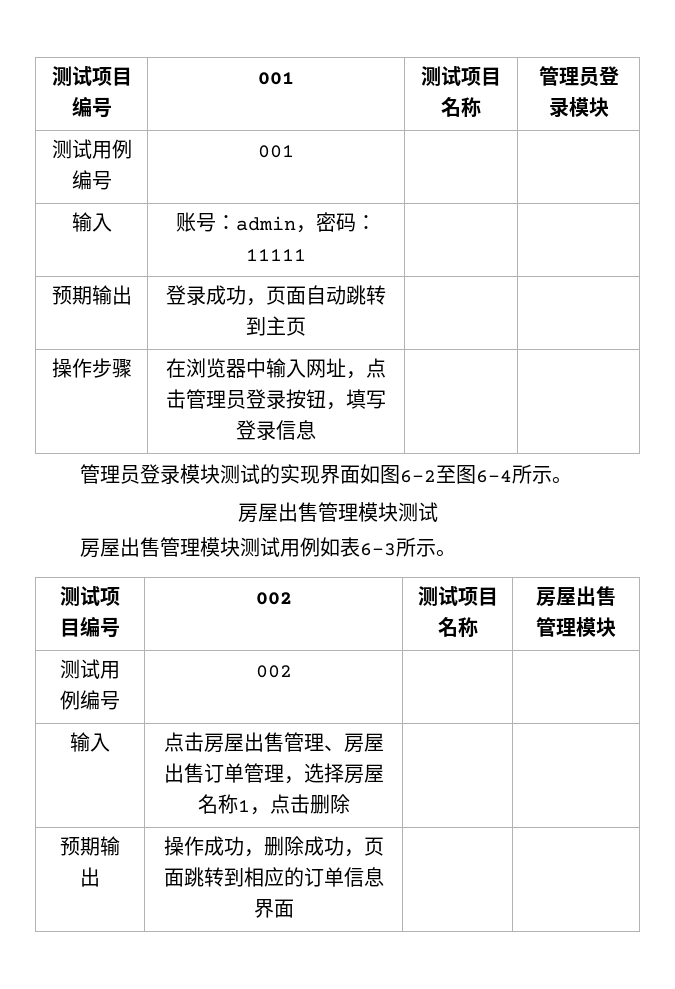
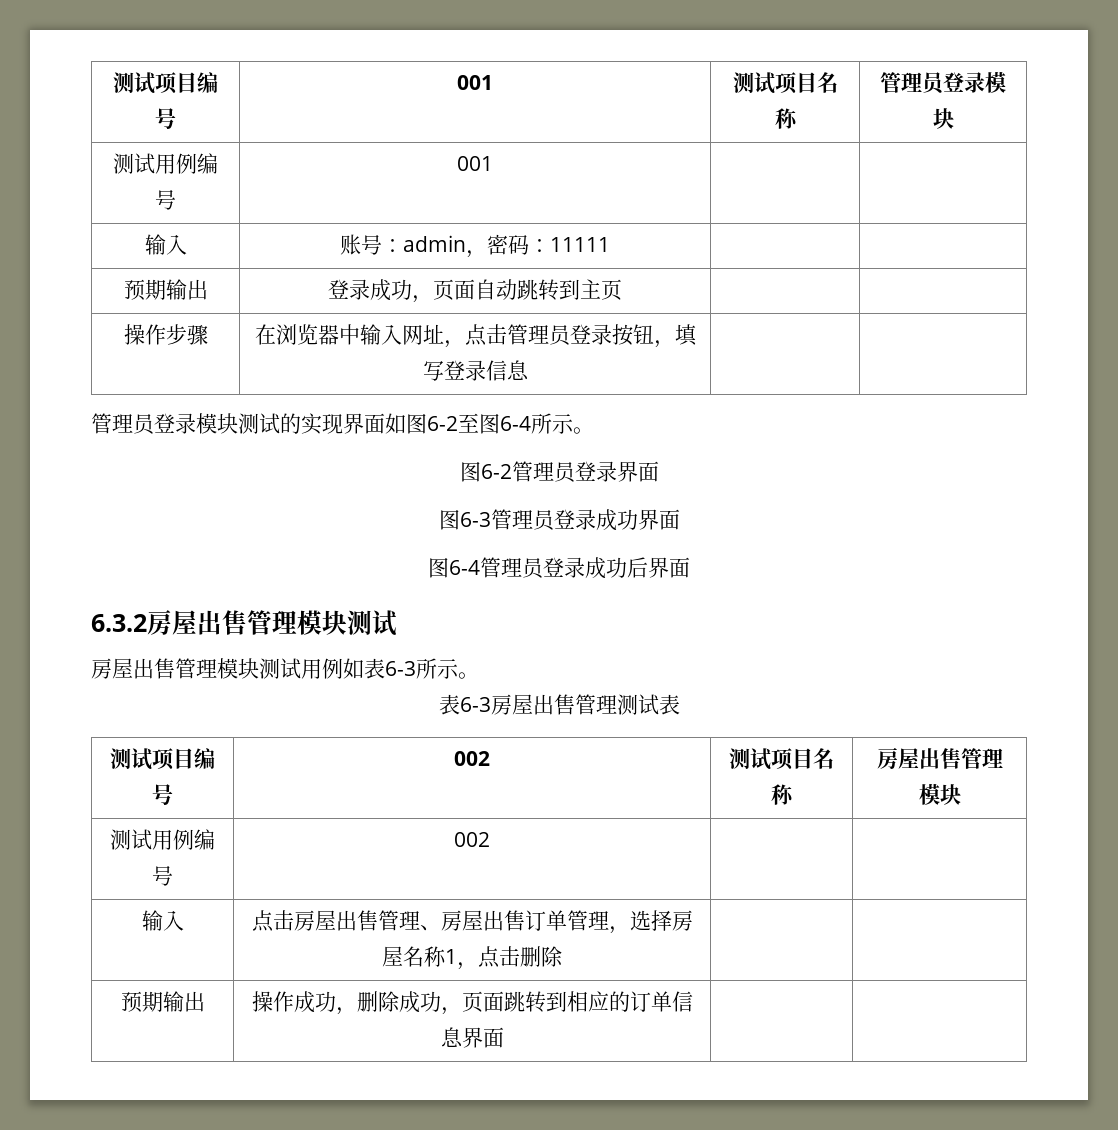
  管理员登录模块测试的实现界面如图6-2至图6-4所示。
- 房屋出售管理模块测试
+ 图6-2管理员登录界面
+ 图6-3管理员登录成功界面
+ 图6-4管理员登录成功后界面
+ 6.3.2房屋出售管理模块测试
+ 表6-3房屋出售管理测试表

